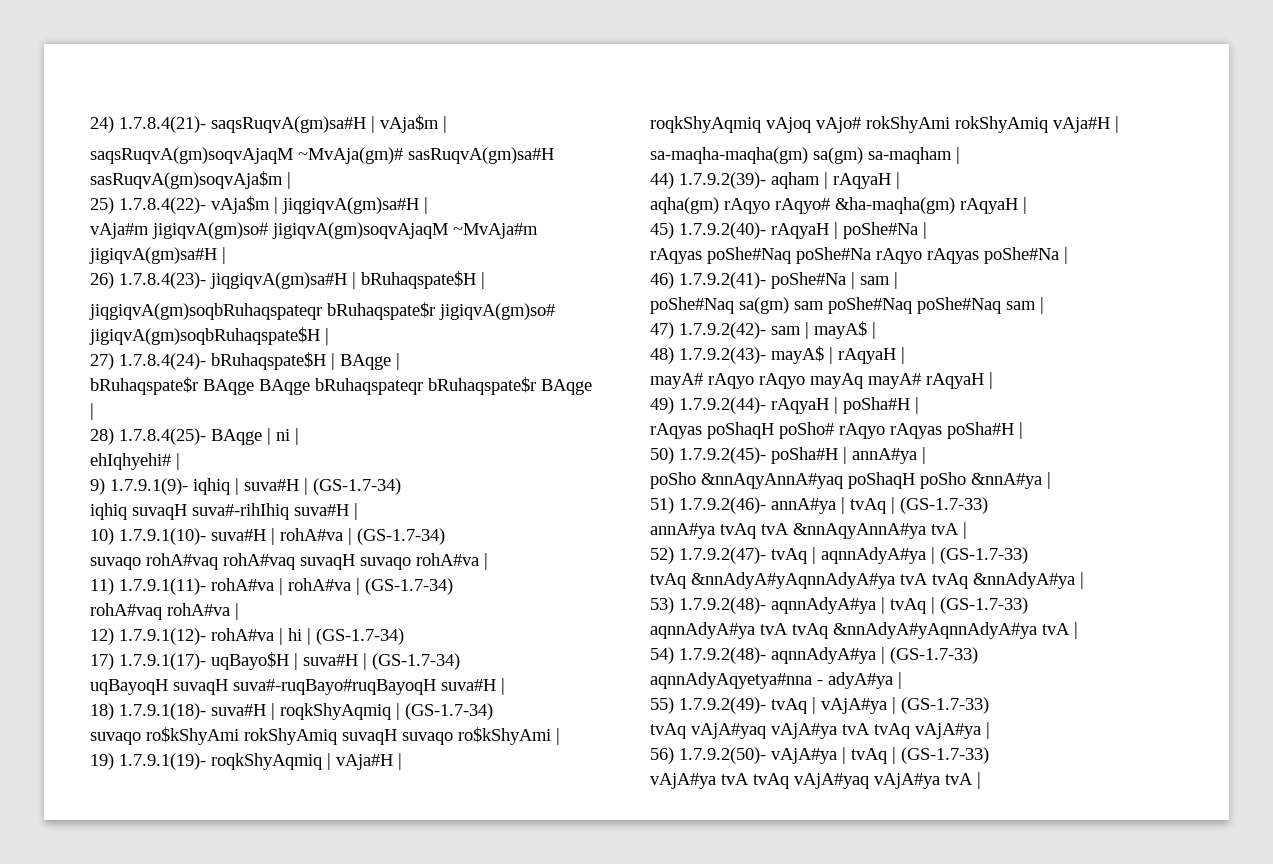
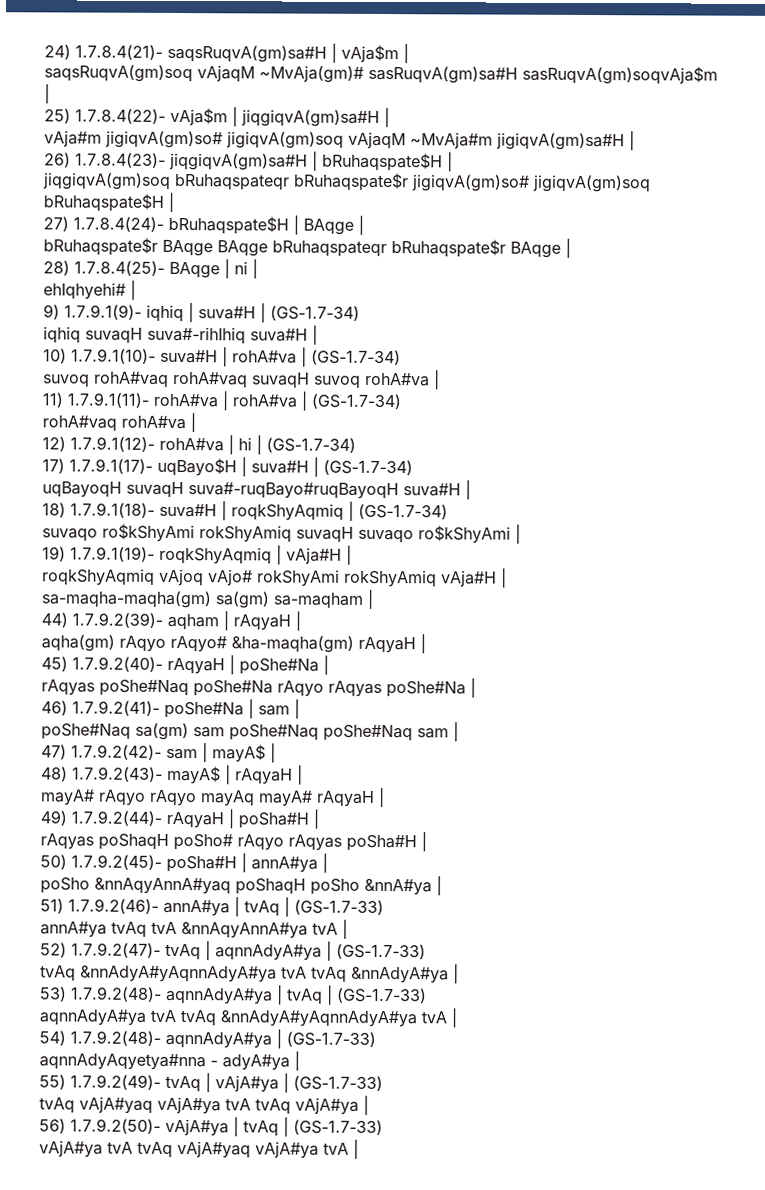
- saqsRuqvA(gm)soqvAjaqM ~MvAja(gm)# sasRuqvA(gm)sa#H sasRuqvA(gm)soqvAja$m |
+ saqsRuqvA(gm)soq vAjaqM ~MvAja(gm)# sasRuqvA(gm)sa#H sasRuqvA(gm)soqvAja$m |
- vAja#m jigiqvA(gm)so# jigiqvA(gm)soqvAjaqM ~MvAja#m jigiqvA(gm)sa#H |
+ vAja#m jigiqvA(gm)so# jigiqvA(gm)soq vAjaqM ~MvAja#m jigiqvA(gm)sa#H |
- jiqgiqvA(gm)soqbRuhaqspateqr bRuhaqspate$r jigiqvA(gm)so# jigiqvA(gm)soqbRuhaqspate$H |
+ jiqgiqvA(gm)soq bRuhaqspateqr bRuhaqspate$r jigiqvA(gm)so# jigiqvA(gm)soq bRuhaqspate$H |
- suvaqo rohA#vaq rohA#vaq suvaqH suvaqo rohA#va |
+ suvoq rohA#vaq rohA#vaq suvaqH suvoq rohA#va |

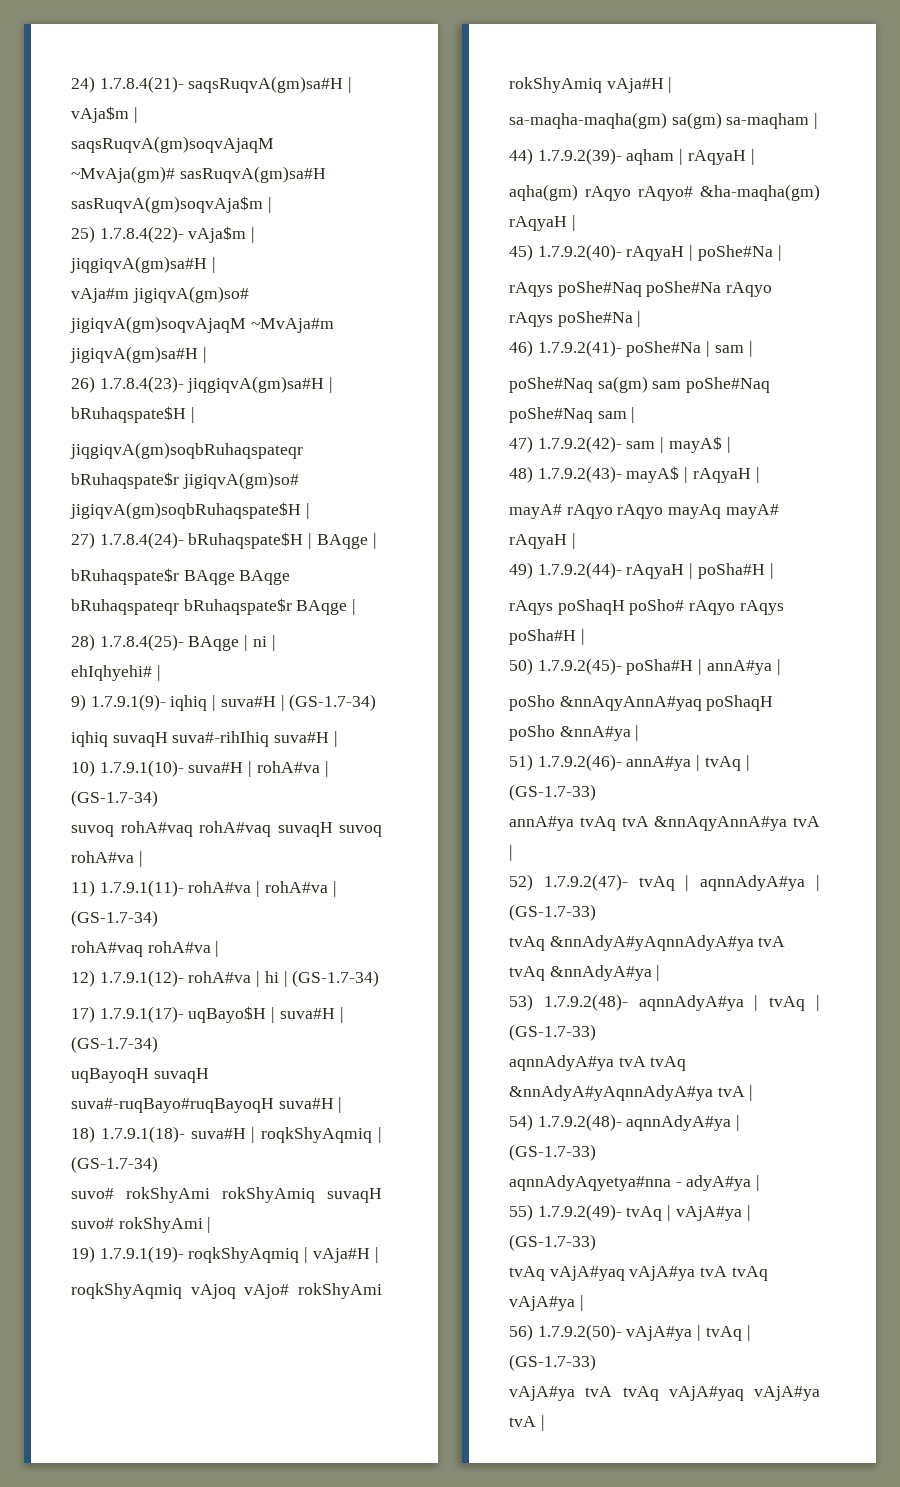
- saqsRuqvA(gm)soq vAjaqM ~MvAja(gm)# sasRuqvA(gm)sa#H sasRuqvA(gm)soqvAja$m |
+ saqsRuqvA(gm)soqvAjaqM ~MvAja(gm)# sasRuqvA(gm)sa#H sasRuqvA(gm)soqvAja$m |
- vAja#m jigiqvA(gm)so# jigiqvA(gm)soq vAjaqM ~MvAja#m jigiqvA(gm)sa#H |
+ vAja#m jigiqvA(gm)so# jigiqvA(gm)soqvAjaqM ~MvAja#m jigiqvA(gm)sa#H |
- jiqgiqvA(gm)soq bRuhaqspateqr bRuhaqspate$r jigiqvA(gm)so# jigiqvA(gm)soq bRuhaqspate$H |
+ jiqgiqvA(gm)soqbRuhaqspateqr bRuhaqspate$r jigiqvA(gm)so# jigiqvA(gm)soqbRuhaqspate$H |
- suvaqo ro$kShyAmi rokShyAmiq suvaqH suvaqo ro$kShyAmi |
+ suvo# rokShyAmi rokShyAmiq suvaqH suvo# rokShyAmi |
- rAqyas poShe#Naq poShe#Na rAqyo rAqyas poShe#Na |
+ rAqys poShe#Naq poShe#Na rAqyo rAqys poShe#Na |
- rAqyas poShaqH poSho# rAqyo rAqyas poSha#H |
+ rAqys poShaqH poSho# rAqyo rAqys poSha#H |

